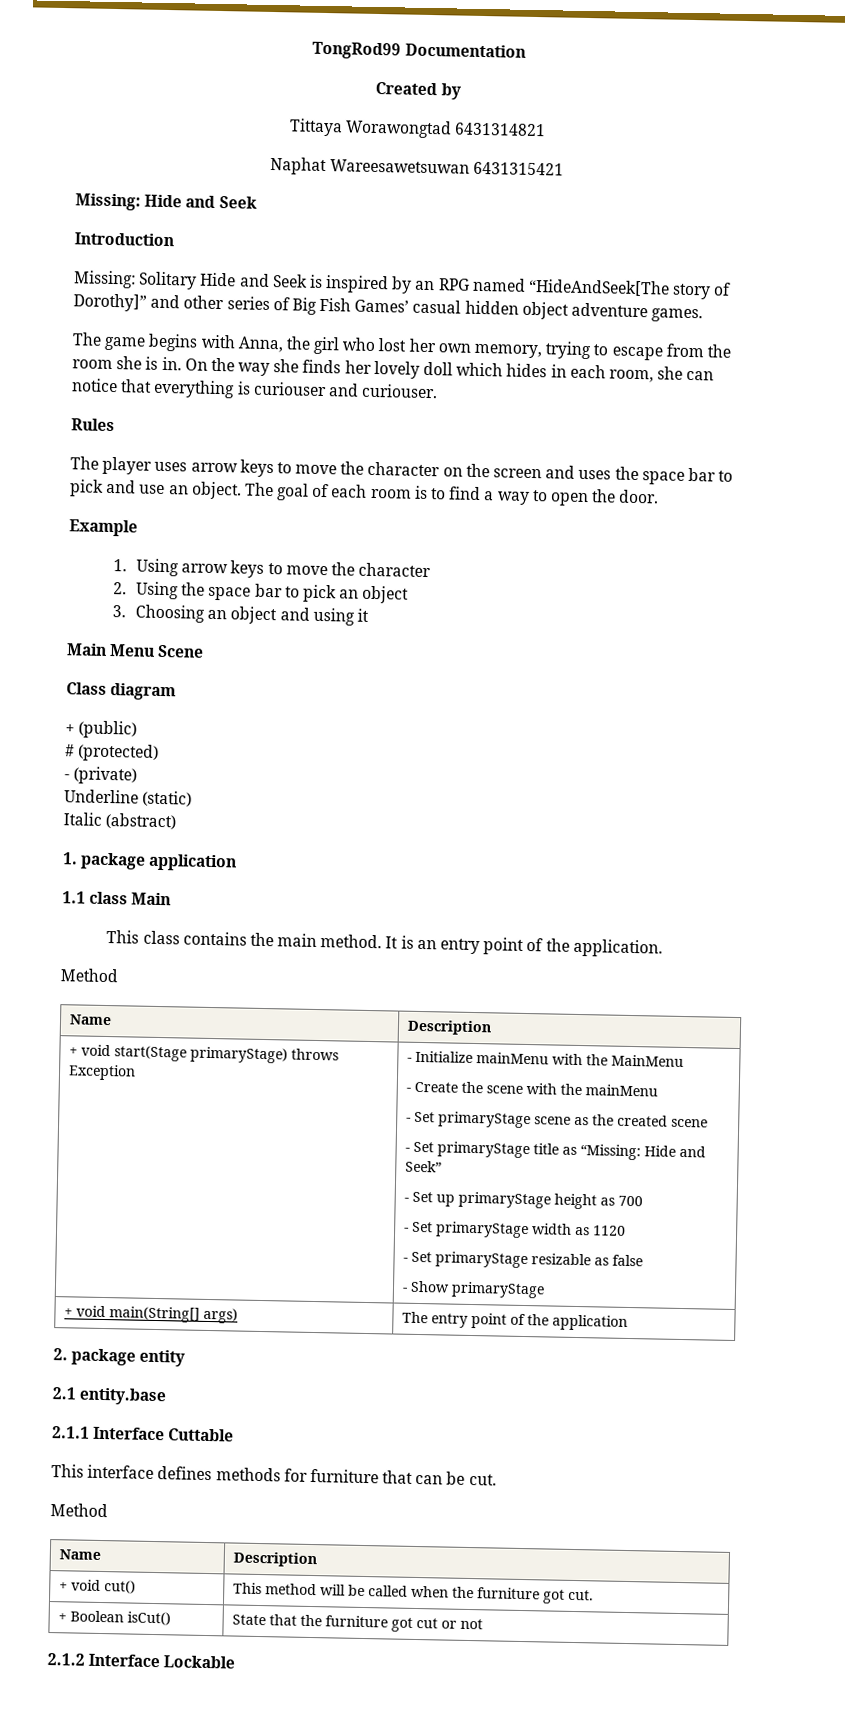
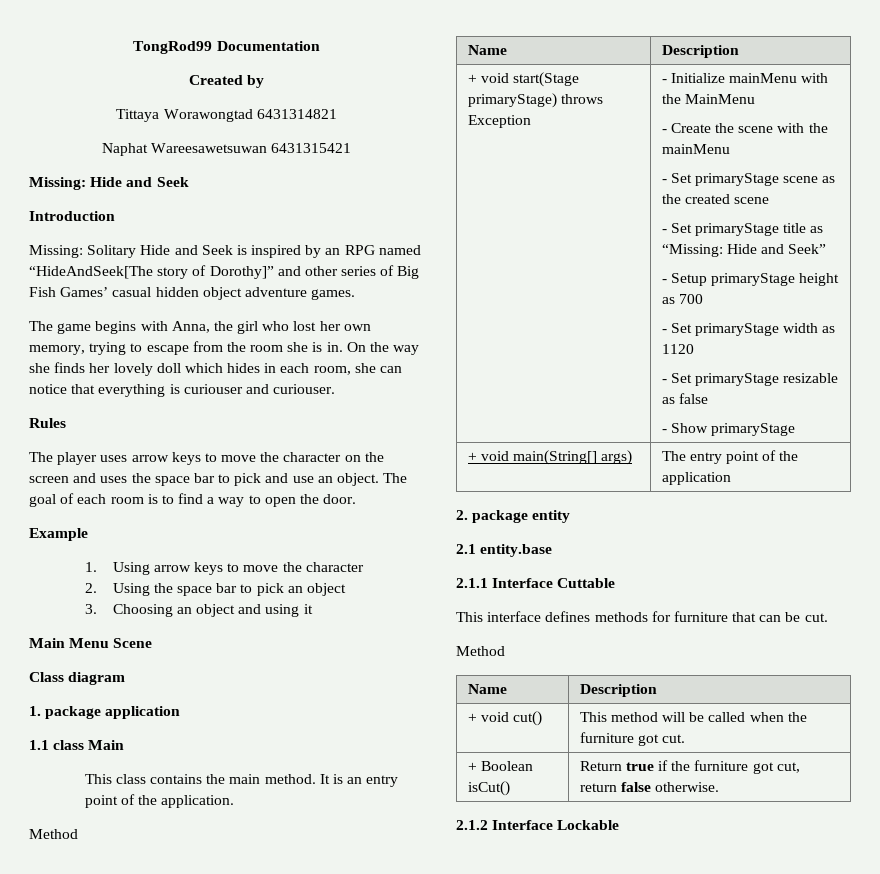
- + (public)
- # (protected)
- - (private)
- Underline (static)
- Italic (abstract)
- - Set up primaryStage height as 700
+ - Setup primaryStage height as 700
- + Boolean isCut() | State that the furniture got cut or not
+ + Boolean isCut() | Return true if the furniture got cut, return false otherwise.

